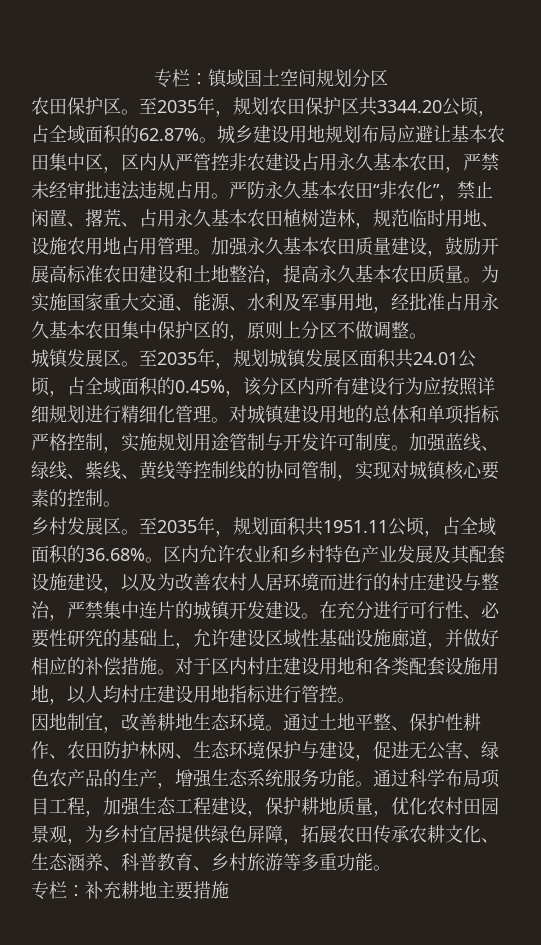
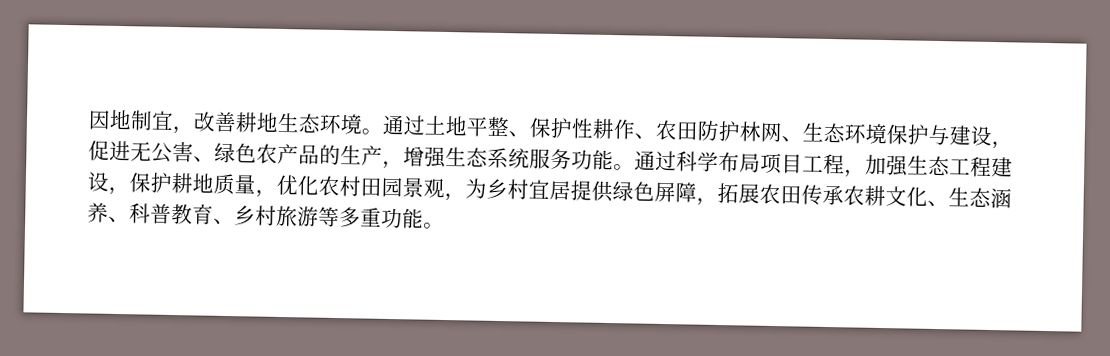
- 专栏：镇域国土空间规划分区
- 农田保护区。至2035年，规划农田保护区共3344.20公顷，占全域面积的62.87%。城乡建设用地规划布局应避让基本农田集中区，区内从严管控非农建设占用永久基本农田，严禁未经审批违法违规占用。严防永久基本农田“非农化”，禁止闲置、撂荒、占用永久基本农田植树造林，规范临时用地、设施农用地占用管理。加强永久基本农田质量建设，鼓励开展高标准农田建设和土地整治，提高永久基本农田质量。为实施国家重大交通、能源、水利及军事用地，经批准占用永久基本农田集中保护区的，原则上分区不做调整。
- 城镇发展区。至2035年，规划城镇发展区面积共24.01公顷，占全域面积的0.45%，该分区内所有建设行为应按照详细规划进行精细化管理。对城镇建设用地的总体和单项指标严格控制，实施规划用途管制与开发许可制度。加强蓝线、绿线、紫线、黄线等控制线的协同管制，实现对城镇核心要素的控制。
- 乡村发展区。至2035年，规划面积共1951.11公顷，占全域面积的36.68%。区内允许农业和乡村特色产业发展及其配套设施建设，以及为改善农村人居环境而进行的村庄建设与整治，严禁集中连片的城镇开发建设。在充分进行可行性、必要性研究的基础上，允许建设区域性基础设施廊道，并做好相应的补偿措施。对于区内村庄建设用地和各类配套设施用地，以人均村庄建设用地指标进行管控。
- 专栏：补充耕地主要措施

